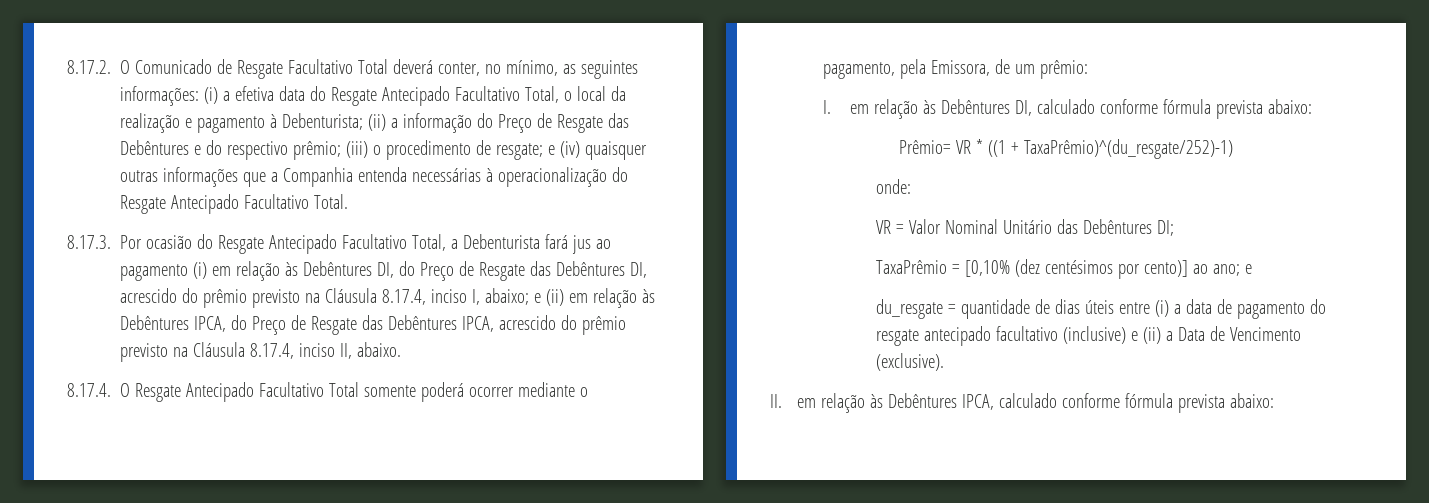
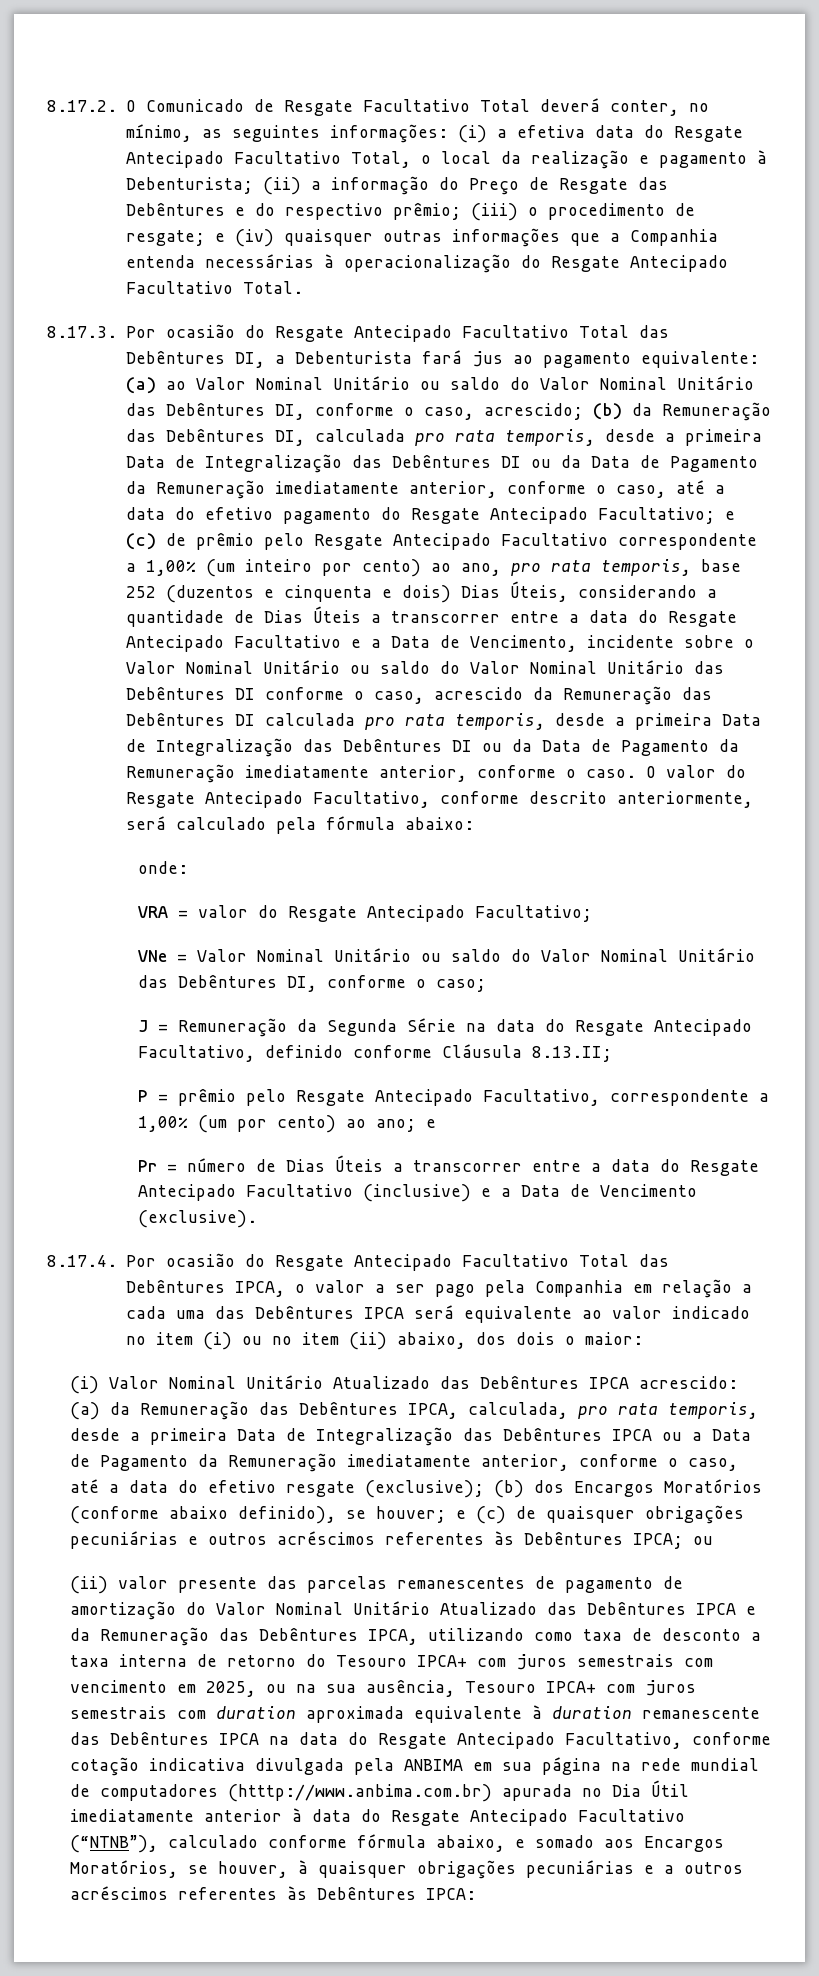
- 8.17.3. Por ocasião do Resgate Antecipado Facultativo Total, a Debenturista fará jus ao pagamento (i) em relação às Debêntures DI, do Preço de Resgate das Debêntures DI, acrescido do prêmio previsto na Cláusula 8.17.4, inciso I, abaixo; e (ii) em relação às Debêntures IPCA, do Preço de Resgate das Debêntures IPCA, acrescido do prêmio previsto na Cláusula 8.17.4, inciso II, abaixo.
- 8.17.4. O Resgate Antecipado Facultativo Total somente poderá ocorrer mediante o pagamento, pela Emissora, de um prêmio:
- I. em relação às Debêntures DI, calculado conforme fórmula prevista abaixo:
- Prêmio= VR * ((1 + TaxaPrêmio)^(du_resgate/252)-1)
+ 8.17.3. Por ocasião do Resgate Antecipado Facultativo Total das Debêntures DI, a Debenturista fará jus ao pagamento equivalente: (a) ao Valor Nominal Unitário ou saldo do Valor Nominal Unitário das Debêntures DI, conforme o caso, acrescido; (b) da Remuneração das Debêntures DI, calculada pro rata temporis, desde a primeira Data de Integralização das Debêntures DI ou da Data de Pagamento da Remuneração imediatamente anterior, conforme o caso, até a data do efetivo pagamento do Resgate Antecipado Facultativo; e (c) de prêmio pelo Resgate Antecipado Facultativo correspondente a 1,00% (um inteiro por cento) ao ano, pro rata temporis, base 252 (duzentos e cinquenta e dois) Dias Úteis, considerando a quantidade de Dias Úteis a transcorrer entre a data do Resgate Antecipado Facultativo e a Data de Vencimento, incidente sobre o Valor Nominal Unitário ou saldo do Valor Nominal Unitário das Debêntures DI conforme o caso, acrescido da Remuneração das Debêntures DI calculada pro rata temporis, desde a primeira Data de Integralização das Debêntures DI ou da Data de Pagamento da Remuneração imediatamente anterior, conforme o caso. O valor do Resgate Antecipado Facultativo, conforme descrito anteriormente, será calculado pela fórmula abaixo:
  onde:
- VR = Valor Nominal Unitário das Debêntures DI;
- TaxaPrêmio = [0,10% (dez centésimos por cento)] ao ano; e
- du_resgate = quantidade de dias úteis entre (i) a data de pagamento do resgate antecipado facultativo (inclusive) e (ii) a Data de Vencimento (exclusive).
+ VRA = valor do Resgate Antecipado Facultativo;
+ VNe = Valor Nominal Unitário ou saldo do Valor Nominal Unitário das Debêntures DI, conforme o caso;
+ J = Remuneração da Segunda Série na data do Resgate Antecipado Facultativo, definido conforme Cláusula 8.13.II;
+ P = prêmio pelo Resgate Antecipado Facultativo, correspondente a 1,00% (um por cento) ao ano; e
+ Pr = número de Dias Úteis a transcorrer entre a data do Resgate Antecipado Facultativo (inclusive) e a Data de Vencimento (exclusive).
- II. em relação às Debêntures IPCA, calculado conforme fórmula prevista abaixo:
+ 8.17.4. Por ocasião do Resgate Antecipado Facultativo Total das Debêntures IPCA, o valor a ser pago pela Companhia em relação a cada uma das Debêntures IPCA será equivalente ao valor indicado no item (i) ou no item (ii) abaixo, dos dois o maior:
+ (i) Valor Nominal Unitário Atualizado das Debêntures IPCA acrescido: (a) da Remuneração das Debêntures IPCA, calculada, pro rata temporis, desde a primeira Data de Integralização das Debêntures IPCA ou a Data de Pagamento da Remuneração imediatamente anterior, conforme o caso, até a data do efetivo resgate (exclusive); (b) dos Encargos Moratórios (conforme abaixo definido), se houver; e (c) de quaisquer obrigações pecuniárias e outros acréscimos referentes às Debêntures IPCA; ou
+ (ii) valor presente das parcelas remanescentes de pagamento de amortização do Valor Nominal Unitário Atualizado das Debêntures IPCA e da Remuneração das Debêntures IPCA, utilizando como taxa de desconto a taxa interna de retorno do Tesouro IPCA+ com juros semestrais com vencimento em 2025, ou na sua ausência, Tesouro IPCA+ com juros semestrais com duration aproximada equivalente à duration remanescente das Debêntures IPCA na data do Resgate Antecipado Facultativo, conforme cotação indicativa divulgada pela ANBIMA em sua página na rede mundial de computadores (htttp://www.anbima.com.br) apurada no Dia Útil imediatamente anterior à data do Resgate Antecipado Facultativo (“NTNB”), calculado conforme fórmula abaixo, e somado aos Encargos Moratórios, se houver, à quaisquer obrigações pecuniárias e a outros acréscimos referentes às Debêntures IPCA:

